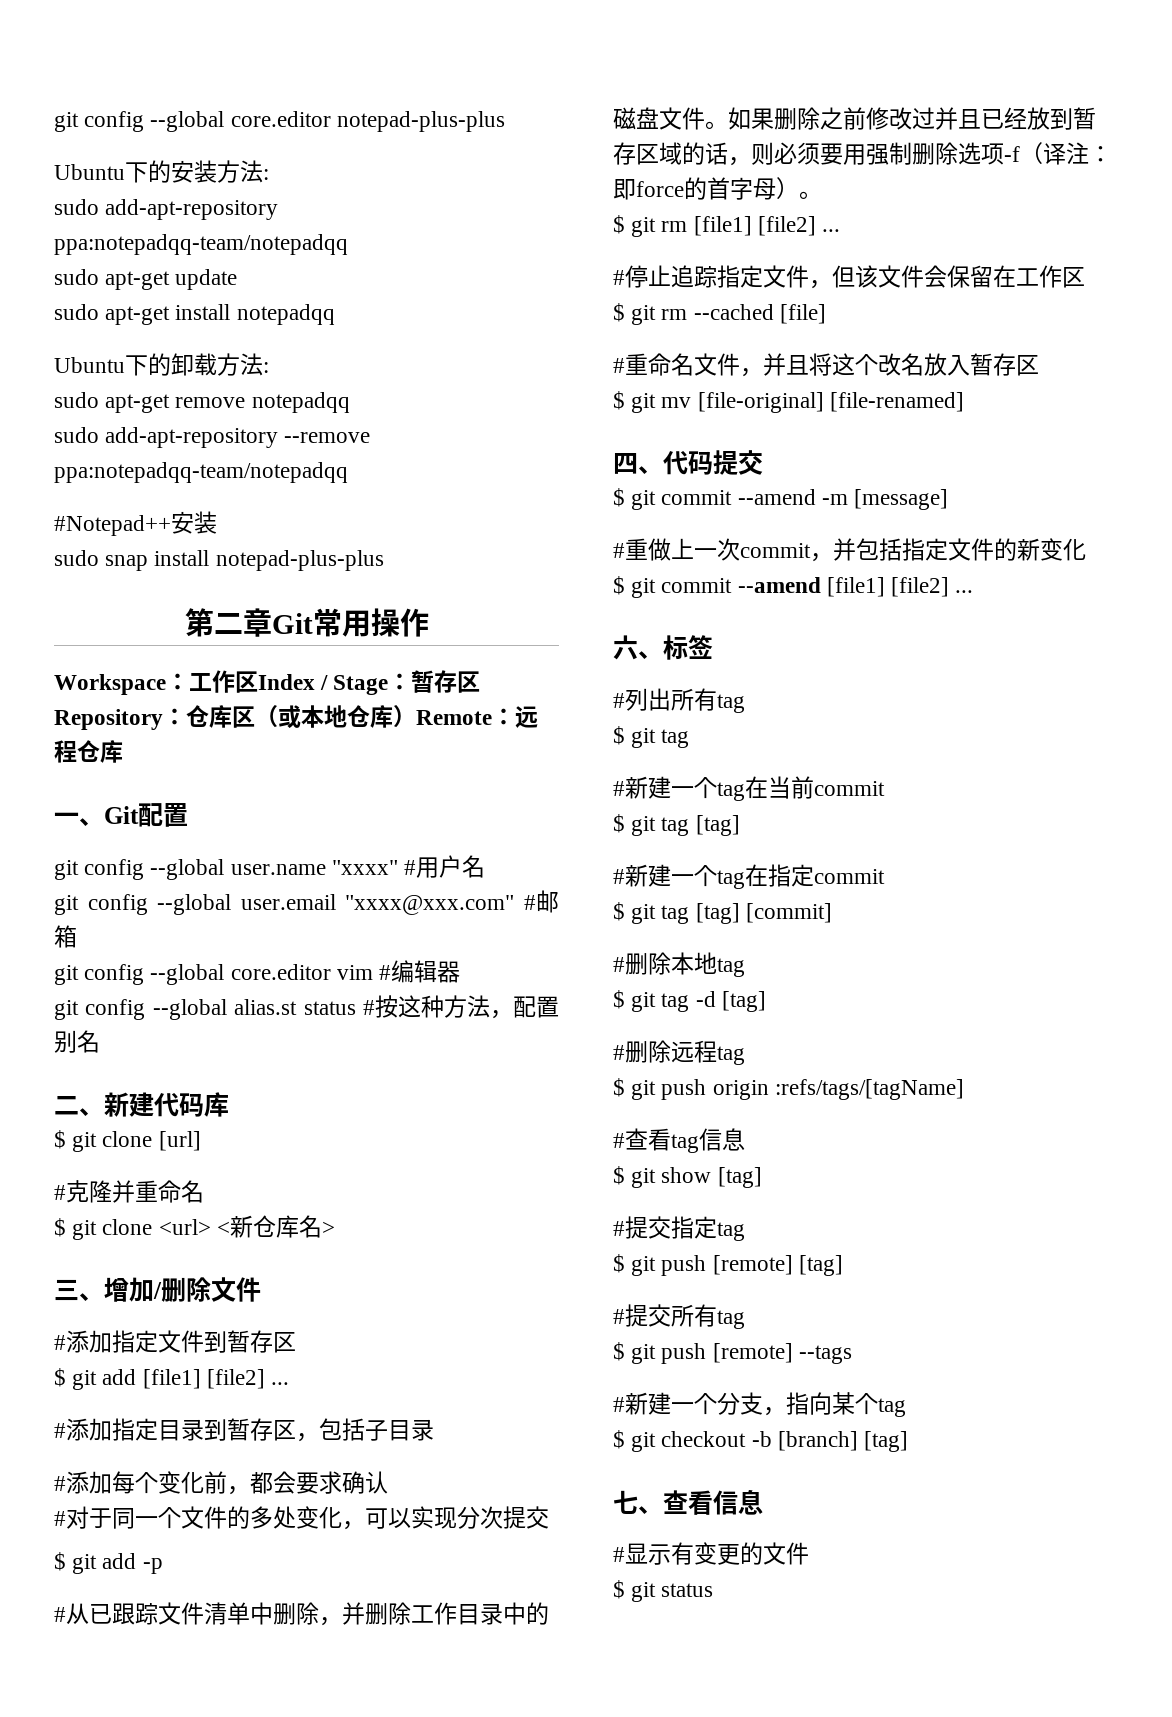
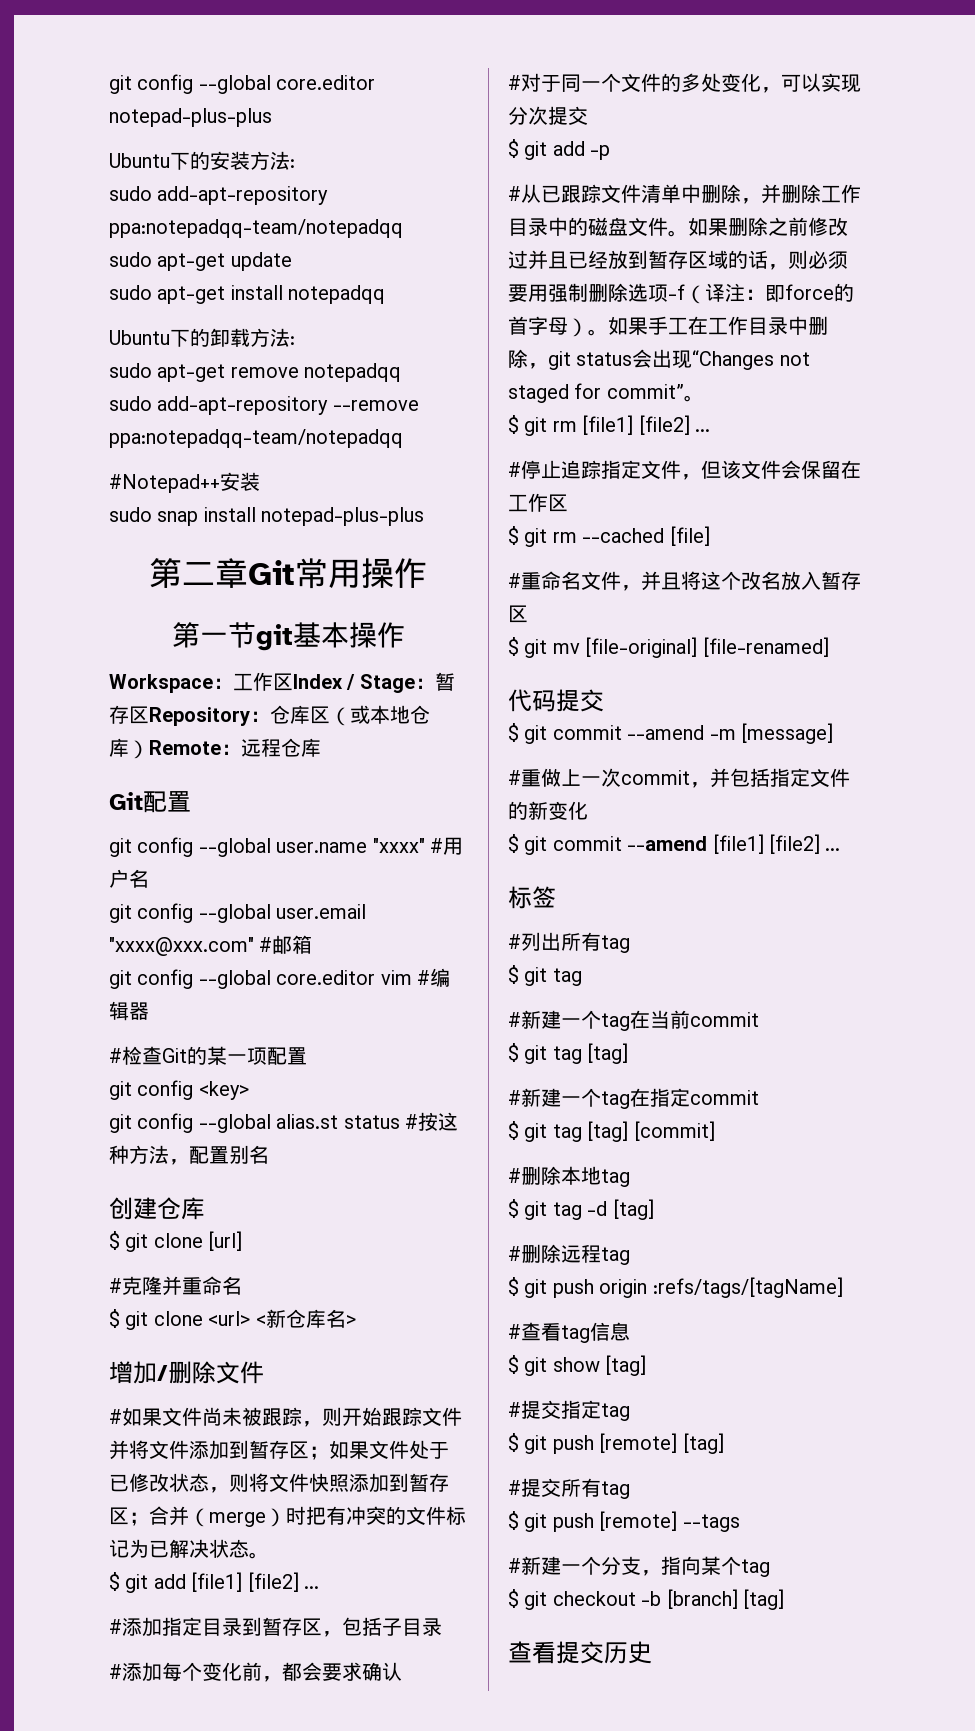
+ 第一节git基本操作
- 一、Git配置
+ Git配置
+ #检查Git的某一项配置
+ git config <key>
- 二、新建代码库
+ 创建仓库
- 三、增加/删除文件
+ 增加/删除文件
- #添加指定文件到暂存区
+ #如果文件尚未被跟踪，则开始跟踪文件并将文件添加到暂存区；如果文件处于已修改状态，则将文件快照添加到暂存区；合并（merge）时把有冲突的文件标记为已解决状态。
+ 如果手工在工作目录中删除，git status会出现“Changes not staged for commit”。
- 四、代码提交
+ 代码提交
- 六、标签
+ 标签
- 七、查看信息
- #显示有变更的文件
- $ git status
+ 查看提交历史

